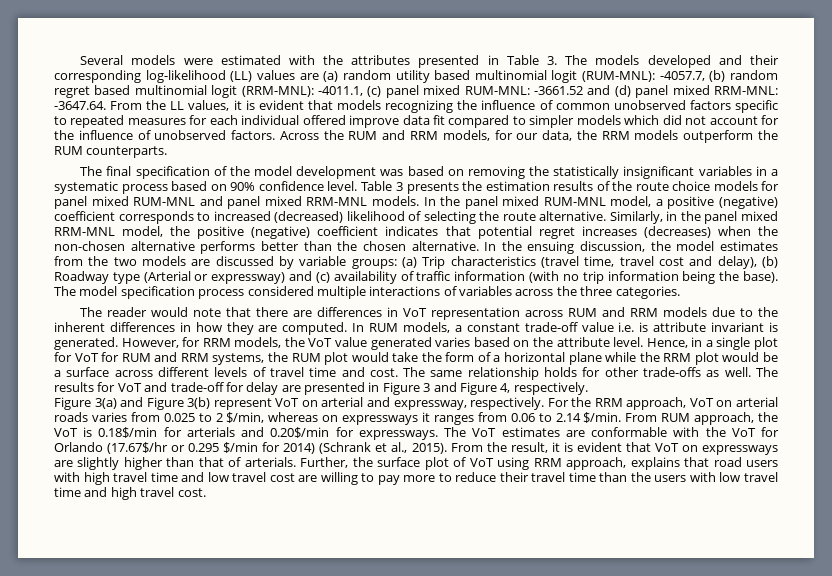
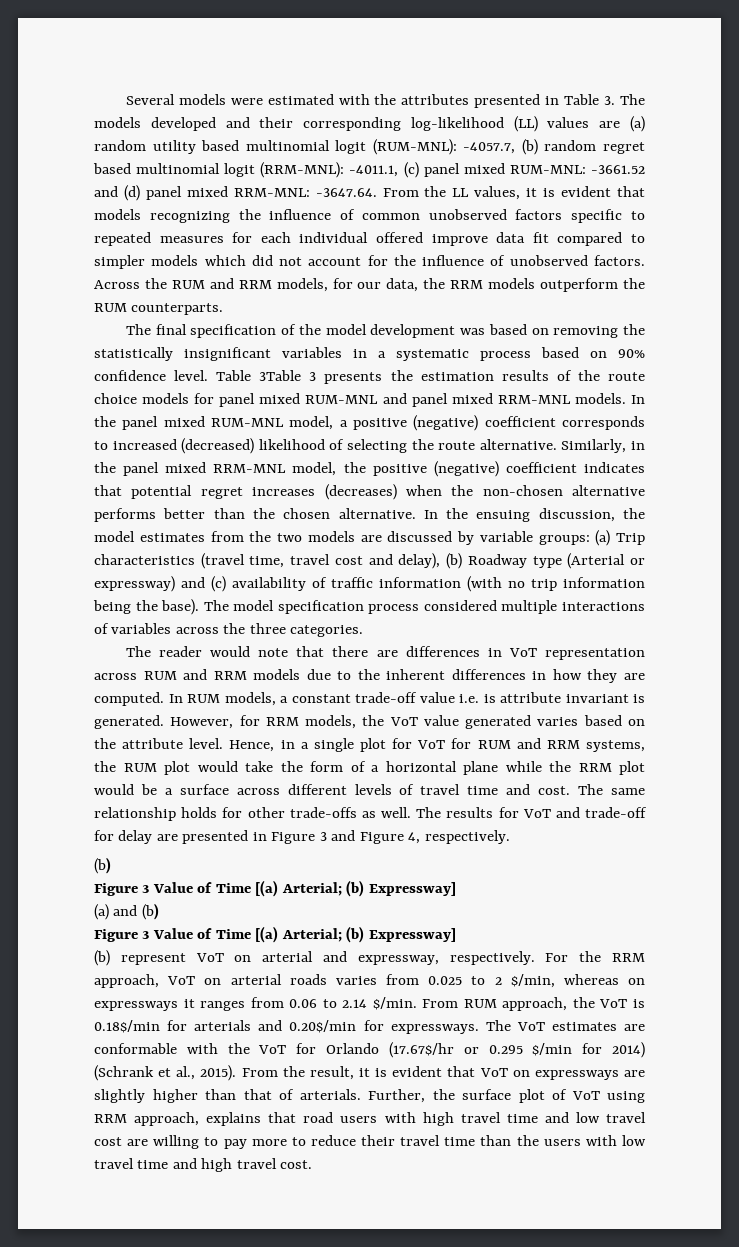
- Table 3 presents the estimation results of the route choice models for panel mixed RUM-MNL and panel mixed RRM-MNL models.
+ Table 3Table 3 presents the estimation results of the route choice models for panel mixed RUM-MNL and panel mixed RRM-MNL models.
  The results for VoT and trade-off for delay are presented in Figure 3 and Figure 4, respectively.
- Figure 3(a) and Figure 3(b) represent VoT on arterial and expressway, respectively.
+ (b)
+ Figure 3 Value of Time [(a) Arterial; (b) Expressway]
+ (a) and (b)
+ Figure 3 Value of Time [(a) Arterial; (b) Expressway]
+ (b) represent VoT on arterial and expressway, respectively.

